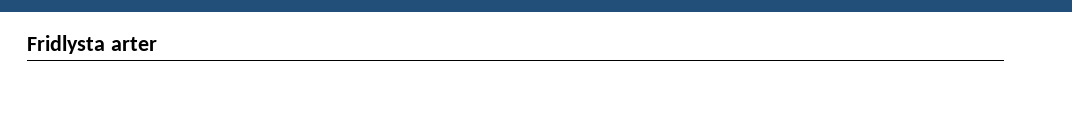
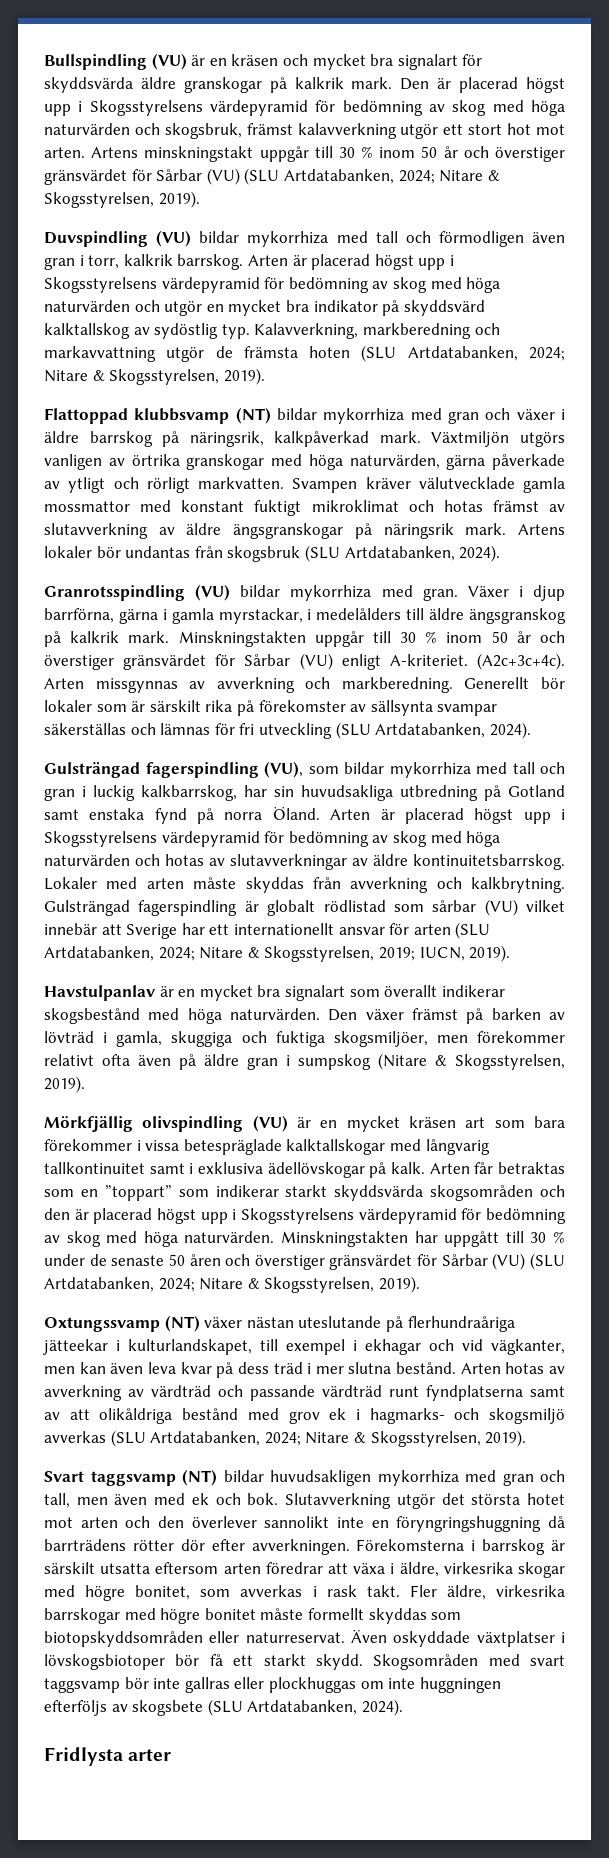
+ Bullspindling (VU) är en kräsen och mycket bra signalart för skyddsvärda äldre granskogar på kalkrik mark. Den är placerad högst upp i Skogsstyrelsens värdepyramid för bedömning av skog med höga naturvärden och skogsbruk, främst kalavverkning utgör ett stort hot mot arten. Artens minskningstakt uppgår till 30 % inom 50 år och överstiger gränsvärdet för Sårbar (VU) (SLU Artdatabanken, 2024; Nitare & Skogsstyrelsen, 2019).
+ Duvspindling (VU) bildar mykorrhiza med tall och förmodligen även gran i torr, kalkrik barrskog. Arten är placerad högst upp i Skogsstyrelsens värdepyramid för bedömning av skog med höga naturvärden och utgör en mycket bra indikator på skyddsvärd kalktallskog av sydöstlig typ. Kalavverkning, markberedning och markavvattning utgör de främsta hoten (SLU Artdatabanken, 2024; Nitare & Skogsstyrelsen, 2019).
+ Flattoppad klubbsvamp (NT) bildar mykorrhiza med gran och växer i äldre barrskog på näringsrik, kalkpåverkad mark. Växtmiljön utgörs vanligen av örtrika granskogar med höga naturvärden, gärna påverkade av ytligt och rörligt markvatten. Svampen kräver välutvecklade gamla mossmattor med konstant fuktigt mikroklimat och hotas främst av slutavverkning av äldre ängsgranskogar på näringsrik mark. Artens lokaler bör undantas från skogsbruk (SLU Artdatabanken, 2024).
+ Granrotsspindling (VU) bildar mykorrhiza med gran. Växer i djup barrförna, gärna i gamla myrstackar, i medelålders till äldre ängsgranskog på kalkrik mark. Minskningstakten uppgår till 30 % inom 50 år och överstiger gränsvärdet för Sårbar (VU) enligt A-kriteriet. (A2c+3c+4c). Arten missgynnas av avverkning och markberedning. Generellt bör lokaler som är särskilt rika på förekomster av sällsynta svampar säkerställas och lämnas för fri utveckling (SLU Artdatabanken, 2024).
+ Gulsträngad fagerspindling (VU), som bildar mykorrhiza med tall och gran i luckig kalkbarrskog, har sin huvudsakliga utbredning på Gotland samt enstaka fynd på norra Öland. Arten är placerad högst upp i Skogsstyrelsens värdepyramid för bedömning av skog med höga naturvärden och hotas av slutavverkningar av äldre kontinuitetsbarrskog. Lokaler med arten måste skyddas från avverkning och kalkbrytning. Gulsträngad fagerspindling är globalt rödlistad som sårbar (VU) vilket innebär att Sverige har ett internationellt ansvar för arten (SLU Artdatabanken, 2024; Nitare & Skogsstyrelsen, 2019; IUCN, 2019).
+ Havstulpanlav är en mycket bra signalart som överallt indikerar skogsbestånd med höga naturvärden. Den växer främst på barken av lövträd i gamla, skuggiga och fuktiga skogsmiljöer, men förekommer relativt ofta även på äldre gran i sumpskog (Nitare & Skogsstyrelsen, 2019).
+ Mörkfjällig olivspindling (VU) är en mycket kräsen art som bara förekommer i vissa betespräglade kalktallskogar med långvarig tallkontinuitet samt i exklusiva ädellövskogar på kalk. Arten får betraktas som en ”toppart” som indikerar starkt skyddsvärda skogsområden och den är placerad högst upp i Skogsstyrelsens värdepyramid för bedömning av skog med höga naturvärden. Minskningstakten har uppgått till 30 % under de senaste 50 åren och överstiger gränsvärdet för Sårbar (VU) (SLU Artdatabanken, 2024; Nitare & Skogsstyrelsen, 2019).
+ Oxtungssvamp (NT) växer nästan uteslutande på flerhundraåriga jätteekar i kulturlandskapet, till exempel i ekhagar och vid vägkanter, men kan även leva kvar på dess träd i mer slutna bestånd. Arten hotas av avverkning av värdträd och passande värdträd runt fyndplatserna samt av att olikåldriga bestånd med grov ek i hagmarks- och skogsmiljö avverkas (SLU Artdatabanken, 2024; Nitare & Skogsstyrelsen, 2019).
+ Svart taggsvamp (NT) bildar huvudsakligen mykorrhiza med gran och tall, men även med ek och bok. Slutavverkning utgör det största hotet mot arten och den överlever sannolikt inte en föryngringshuggning då barrträdens rötter dör efter avverkningen. Förekomsterna i barrskog är särskilt utsatta eftersom arten föredrar att växa i äldre, virkesrika skogar med högre bonitet, som avverkas i rask takt. Fler äldre, virkesrika barrskogar med högre bonitet måste formellt skyddas som biotopskyddsområden eller naturreservat. Även oskyddade växtplatser i lövskogsbiotoper bör få ett starkt skydd. Skogsområden med svart taggsvamp bör inte gallras eller plockhuggas om inte huggningen efterföljs av skogsbete (SLU Artdatabanken, 2024).

